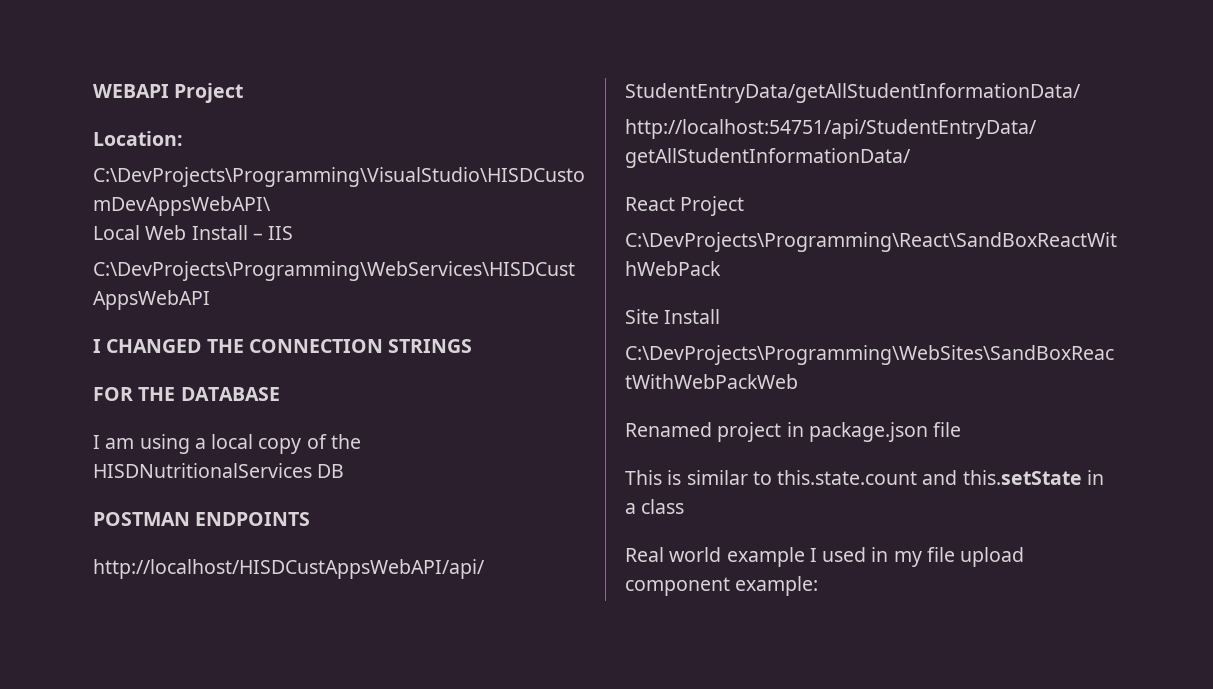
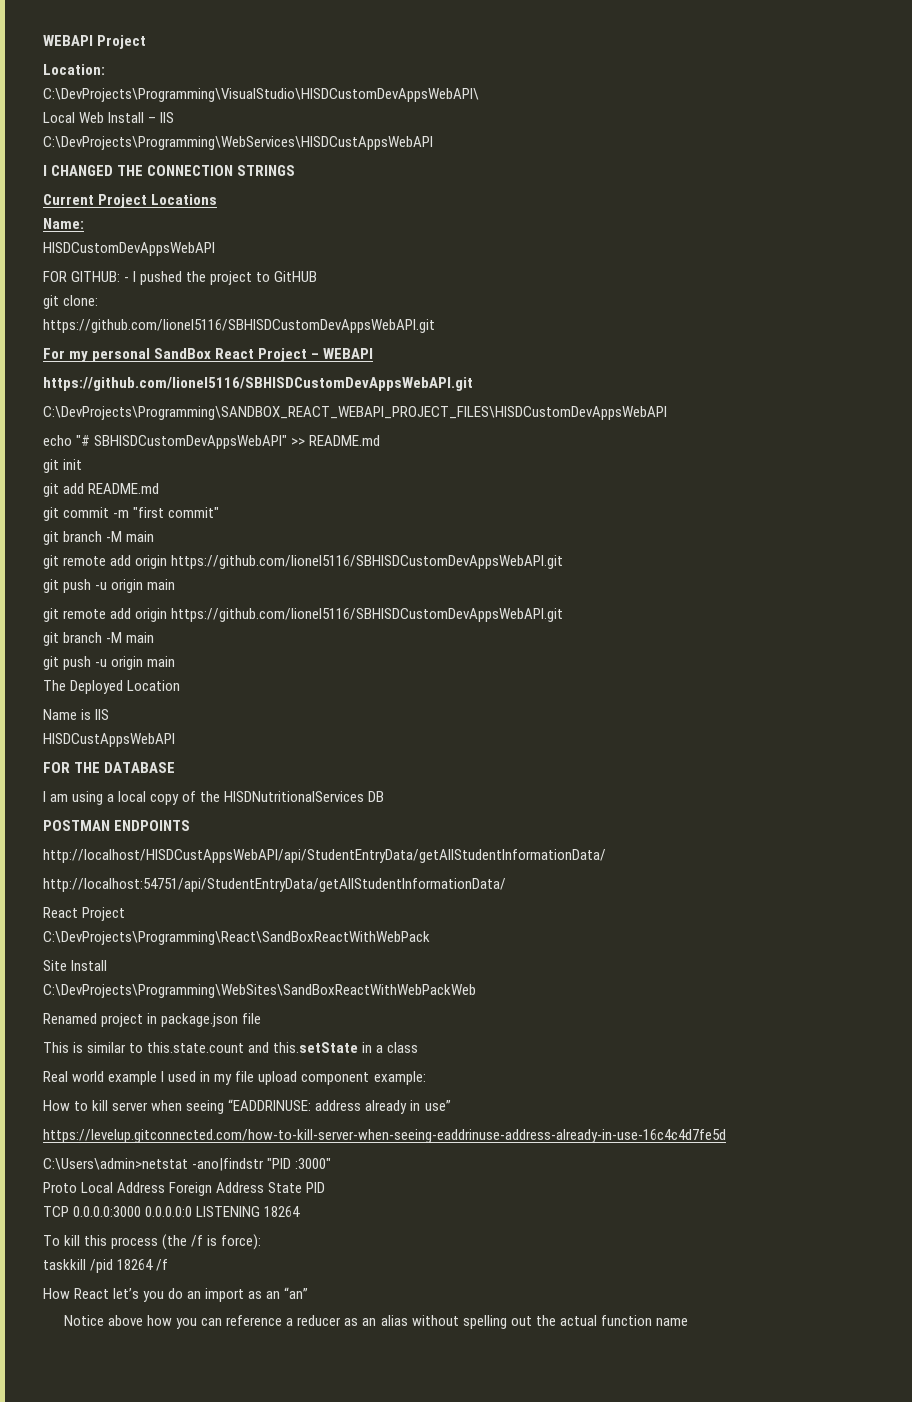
+ Current Project Locations
+ Name:
+ HISDCustomDevAppsWebAPI
+ FOR GITHUB: - I pushed the project to GitHUB
+ git clone:
+ https://github.com/lionel5116/SBHISDCustomDevAppsWebAPI.git
+ For my personal SandBox React Project – WEBAPI
+ https://github.com/lionel5116/SBHISDCustomDevAppsWebAPI.git
+ C:\DevProjects\Programming\SANDBOX_REACT_WEBAPI_PROJECT_FILES\HISDCustomDevAppsWebAPI
+ echo "# SBHISDCustomDevAppsWebAPI" >> README.md
+ git init
+ git add README.md
+ git commit -m "first commit"
+ git branch -M main
+ git remote add origin https://github.com/lionel5116/SBHISDCustomDevAppsWebAPI.git
+ git push -u origin main
+ git remote add origin https://github.com/lionel5116/SBHISDCustomDevAppsWebAPI.git
+ git branch -M main
+ git push -u origin main
+ The Deployed Location
+ Name is IIS
+ HISDCustAppsWebAPI
+ How to kill server when seeing “EADDRINUSE: address already in use”
+ https://levelup.gitconnected.com/how-to-kill-server-when-seeing-eaddrinuse-address-already-in-use-16c4c4d7fe5d
+ C:\Users\admin>netstat -ano|findstr "PID :3000"
+ Proto Local Address Foreign Address State PID
+ TCP 0.0.0.0:3000 0.0.0.0:0 LISTENING 18264
+ To kill this process (the /f is force):
+ taskkill /pid 18264 /f
+ How React let’s you do an import as an “an”
+ Notice above how you can reference a reducer as an alias without spelling out the actual function name

